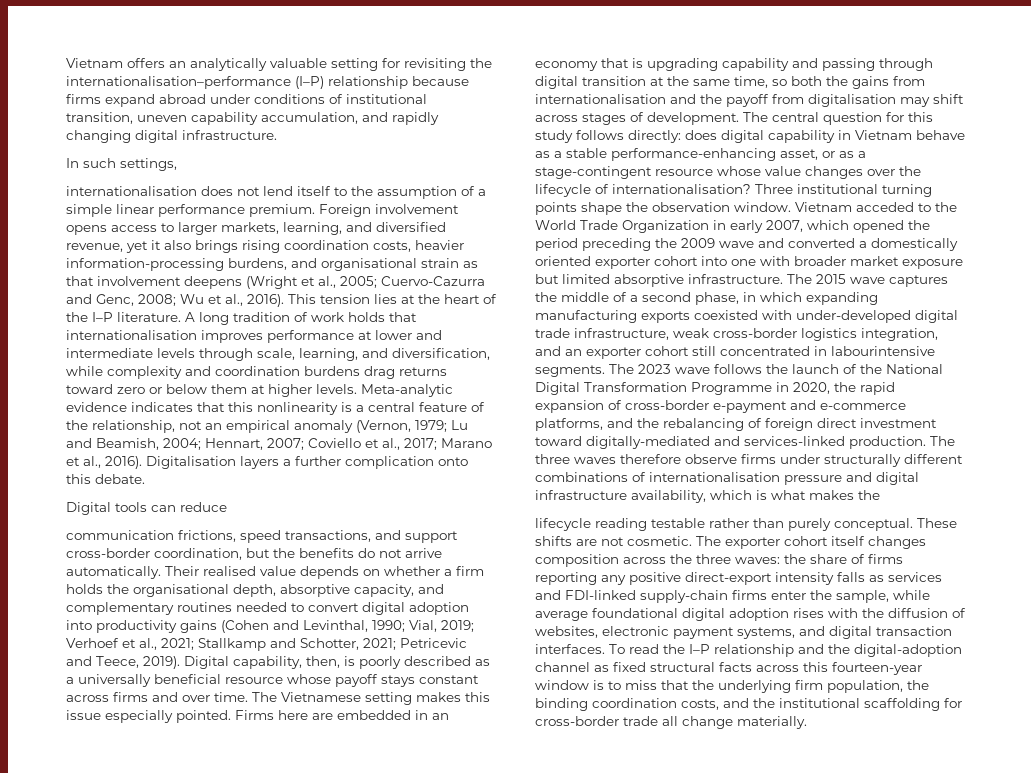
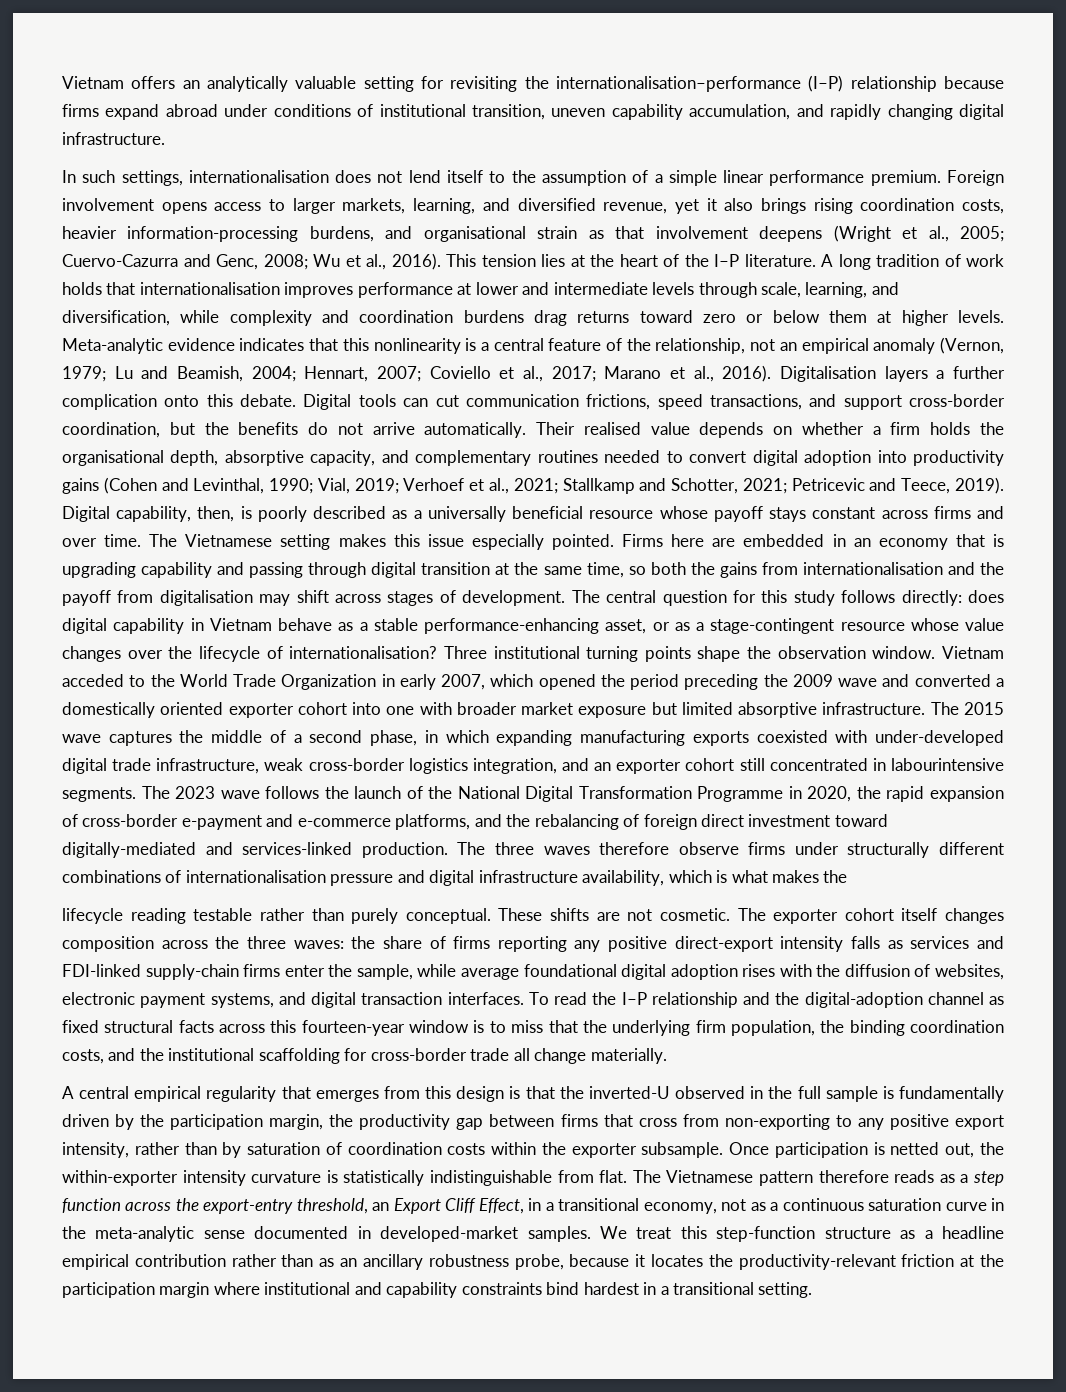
- In such settings,
- internationalisation does not lend itself to the assumption of a simple linear performance premium.
+ In such settings, internationalisation does not lend itself to the assumption of a simple linear performance premium.
- Digitalisation layers a further complication onto this debate.
- Digital tools can reduce
- communication frictions, speed transactions, and support cross-border coordination, but the benefits do not arrive automatically.
+ Digitalisation layers a further complication onto this debate. Digital tools can cut communication frictions, speed transactions, and support cross-border coordination, but the benefits do not arrive automatically.
+ A central empirical regularity that emerges from this design is that the inverted-U observed in the full sample is fundamentally driven by the participation margin, the productivity gap between firms that cross from non-exporting to any positive export intensity, rather than by saturation of coordination costs within the exporter subsample. Once participation is netted out, the within-exporter intensity curvature is statistically indistinguishable from flat. The Vietnamese pattern therefore reads as a step function across the export-entry threshold, an Export Cliff Effect, in a transitional economy, not as a continuous saturation curve in the meta-analytic sense documented in developed-market samples. We treat this step-function structure as a headline empirical contribution rather than as an ancillary robustness probe, because it locates the productivity-relevant friction at the participation margin where institutional and capability constraints bind hardest in a transitional setting.

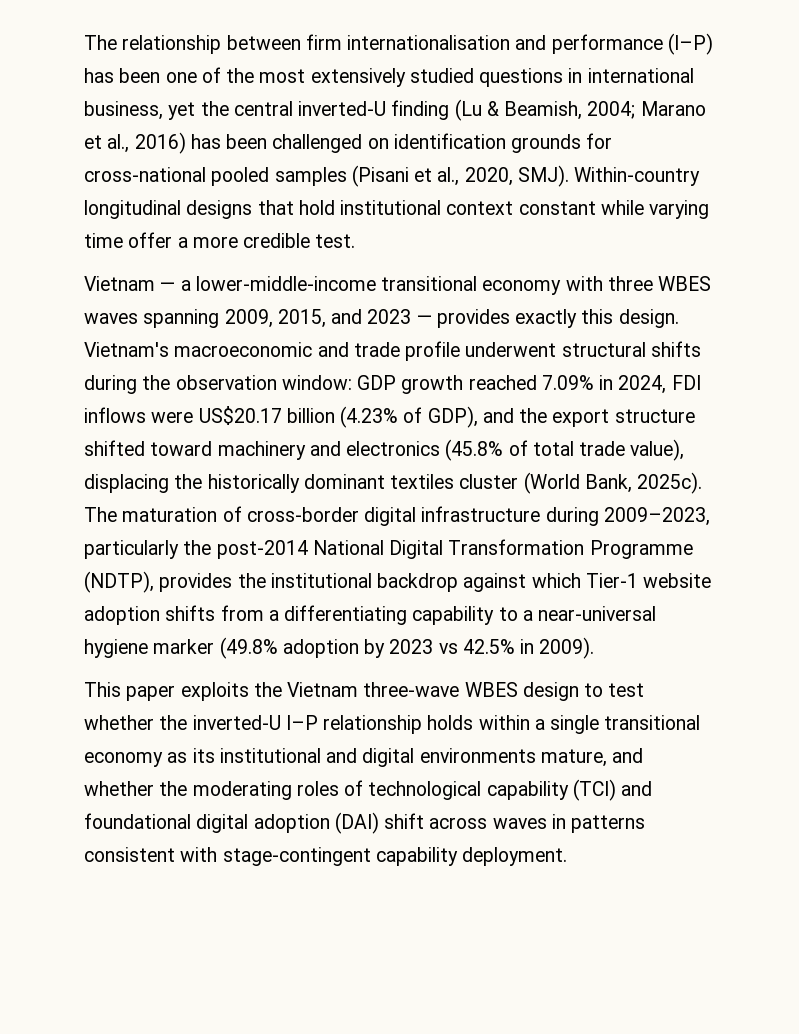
- Vietnam offers an analytically valuable setting for revisiting the internationalisation–performance (I–P) relationship because firms expand abroad under conditions of institutional transition, uneven capability accumulation, and rapidly changing digital infrastructure.
- In such settings, internationalisation does not lend itself to the assumption of a simple linear performance premium. Foreign involvement opens access to larger markets, learning, and diversified revenue, yet it also brings rising coordination costs, heavier information-processing burdens, and organisational strain as that involvement deepens (Wright et al., 2005; Cuervo-Cazurra and Genc, 2008; Wu et al., 2016). This tension lies at the heart of the I–P literature. A long tradition of work holds that internationalisation improves performance at lower and intermediate levels through scale, learning, and diversification, while complexity and coordination burdens drag returns toward zero or below them at higher levels. Meta-analytic evidence indicates that this nonlinearity is a central feature of the relationship, not an empirical anomaly (Vernon, 1979; Lu and Beamish, 2004; Hennart, 2007; Coviello et al., 2017; Marano et al., 2016). Digitalisation layers a further complication onto this debate. Digital tools can cut communication frictions, speed transactions, and support cross-border coordination, but the benefits do not arrive automatically. Their realised value depends on whether a firm holds the organisational depth, absorptive capacity, and complementary routines needed to convert digital adoption into productivity gains (Cohen and Levinthal, 1990; Vial, 2019; Verhoef et al., 2021; Stallkamp and Schotter, 2021; Petricevic and Teece, 2019). Digital capability, then, is poorly described as a universally beneficial resource whose payoff stays constant across firms and over time. The Vietnamese setting makes this issue especially pointed. Firms here are embedded in an economy that is upgrading capability and passing through digital transition at the same time, so both the gains from internationalisation and the payoff from digitalisation may shift across stages of development. The central question for this study follows directly: does digital capability in Vietnam behave as a stable performance-enhancing asset, or as a stage-contingent resource whose value changes over the lifecycle of internationalisation? Three institutional turning points shape the observation window. Vietnam acceded to the World Trade Organization in early 2007, which opened the period preceding the 2009 wave and converted a domestically oriented exporter cohort into one with broader market exposure but limited absorptive infrastructure. The 2015 wave captures the middle of a second phase, in which expanding manufacturing exports coexisted with under-developed digital trade infrastructure, weak cross-border logistics integration, and an exporter cohort still concentrated in labourintensive segments. The 2023 wave follows the launch of the National Digital Transformation Programme in 2020, the rapid expansion of cross-border e-payment and e-commerce platforms, and the rebalancing of foreign direct investment toward digitally-mediated and services-linked production. The three waves therefore observe firms under structurally different combinations of internationalisation pressure and digital infrastructure availability, which is what makes the
- lifecycle reading testable rather than purely conceptual. These shifts are not cosmetic. The exporter cohort itself changes composition across the three waves: the share of firms reporting any positive direct-export intensity falls as services and FDI-linked supply-chain firms enter the sample, while average foundational digital adoption rises with the diffusion of websites, electronic payment systems, and digital transaction interfaces. To read the I–P relationship and the digital-adoption channel as fixed structural facts across this fourteen-year window is to miss that the underlying firm population, the binding coordination costs, and the institutional scaffolding for cross-border trade all change materially.
- A central empirical regularity that emerges from this design is that the inverted-U observed in the full sample is fundamentally driven by the participation margin, the productivity gap between firms that cross from non-exporting to any positive export intensity, rather than by saturation of coordination costs within the exporter subsample. Once participation is netted out, the within-exporter intensity curvature is statistically indistinguishable from flat. The Vietnamese pattern therefore reads as a step function across the export-entry threshold, an Export Cliff Effect, in a transitional economy, not as a continuous saturation curve in the meta-analytic sense documented in developed-market samples. We treat this step-function structure as a headline empirical contribution rather than as an ancillary robustness probe, because it locates the productivity-relevant friction at the participation margin where institutional and capability constraints bind hardest in a transitional setting.
+ The relationship between firm internationalisation and performance (I–P) has been one of the most extensively studied questions in international business, yet the central inverted-U finding (Lu & Beamish, 2004; Marano et al., 2016) has been challenged on identification grounds for cross-national pooled samples (Pisani et al., 2020, SMJ). Within-country longitudinal designs that hold institutional context constant while varying time offer a more credible test.
+ Vietnam — a lower-middle-income transitional economy with three WBES waves spanning 2009, 2015, and 2023 — provides exactly this design. Vietnam's macroeconomic and trade profile underwent structural shifts during the observation window: GDP growth reached 7.09% in 2024, FDI inflows were US$20.17 billion (4.23% of GDP), and the export structure shifted toward machinery and electronics (45.8% of total trade value), displacing the historically dominant textiles cluster (World Bank, 2025c). The maturation of cross-border digital infrastructure during 2009–2023, particularly the post-2014 National Digital Transformation Programme (NDTP), provides the institutional backdrop against which Tier-1 website adoption shifts from a differentiating capability to a near-universal hygiene marker (49.8% adoption by 2023 vs 42.5% in 2009).
+ This paper exploits the Vietnam three-wave WBES design to test whether the inverted-U I–P relationship holds within a single transitional economy as its institutional and digital environments mature, and whether the moderating roles of technological capability (TCI) and foundational digital adoption (DAI) shift across waves in patterns consistent with stage-contingent capability deployment.

